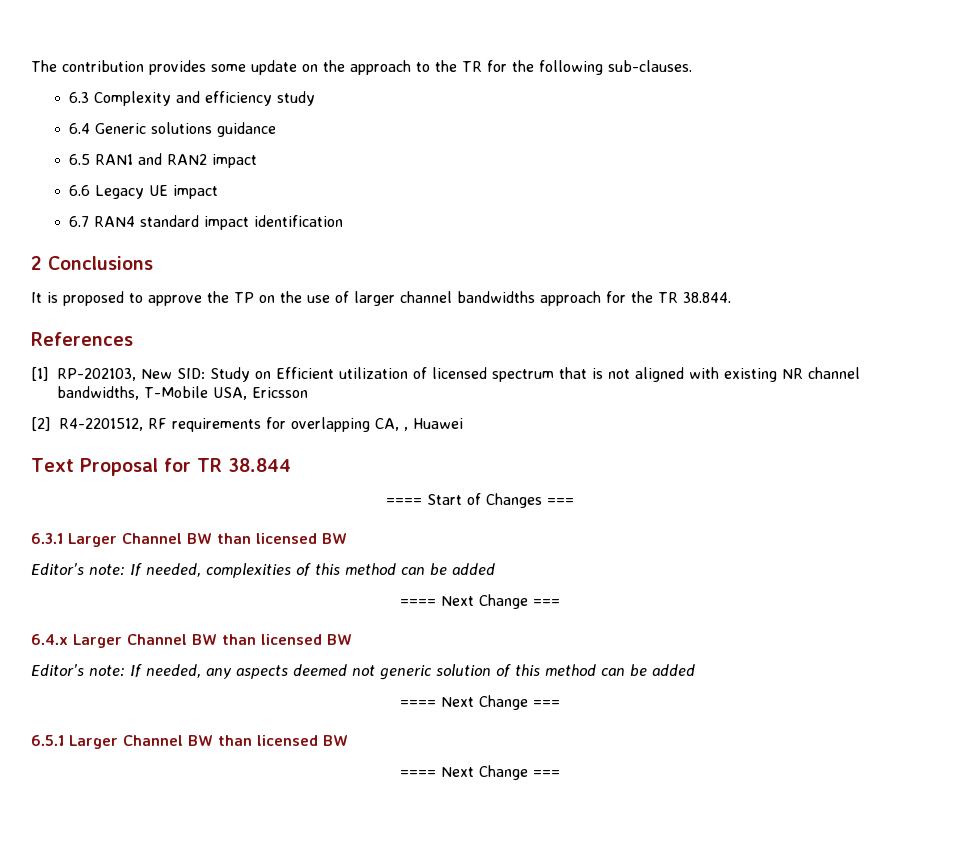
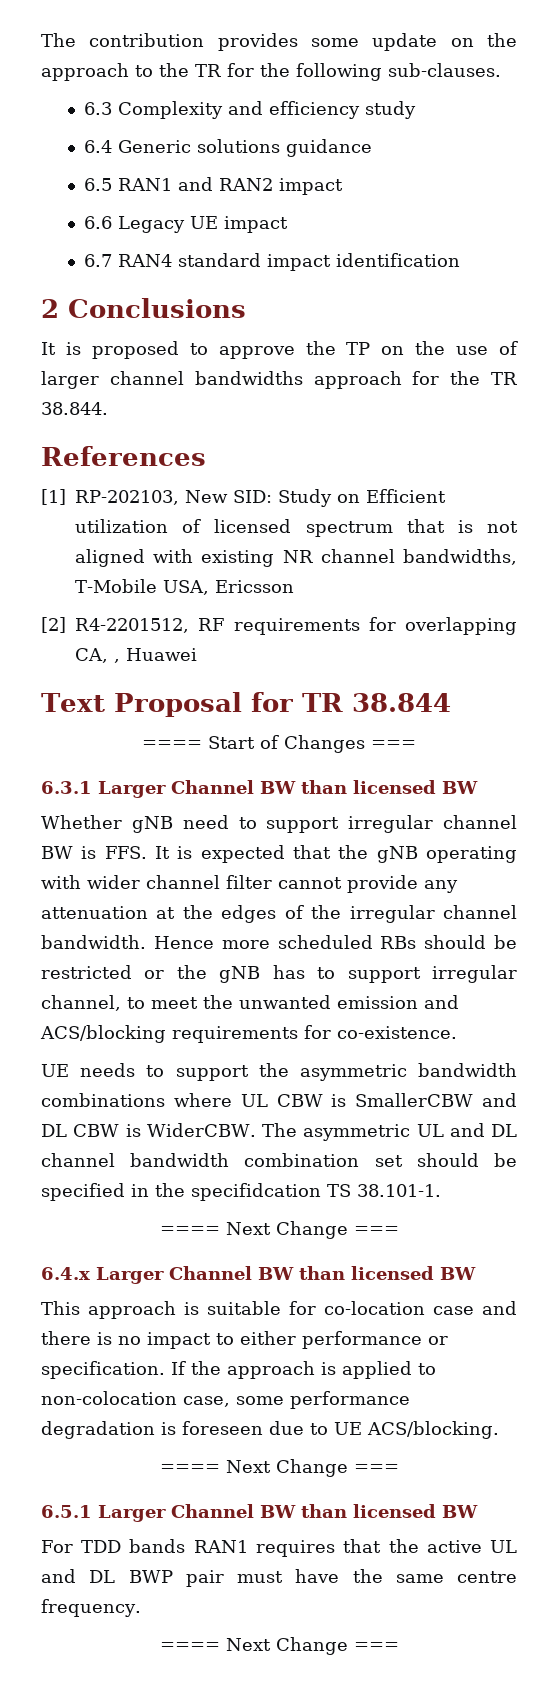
- Editor’s note: If needed, complexities of this method can be added
+ Whether gNB need to support irregular channel BW is FFS. It is expected that the gNB operating with wider channel filter cannot provide any attenuation at the edges of the irregular channel bandwidth. Hence more scheduled RBs should be restricted or the gNB has to support irregular channel, to meet the unwanted emission and ACS/blocking requirements for co-existence.
+ UE needs to support the asymmetric bandwidth combinations where UL CBW is SmallerCBW and DL CBW is WiderCBW. The asymmetric UL and DL channel bandwidth combination set should be specified in the specifidcation TS 38.101-1.
- Editor’s note: If needed, any aspects deemed not generic solution of this method can be added
+ This approach is suitable for co-location case and there is no impact to either performance or specification. If the approach is applied to non-colocation case, some performance degradation is foreseen due to UE ACS/blocking.
+ For TDD bands RAN1 requires that the active UL and DL BWP pair must have the same centre frequency.

